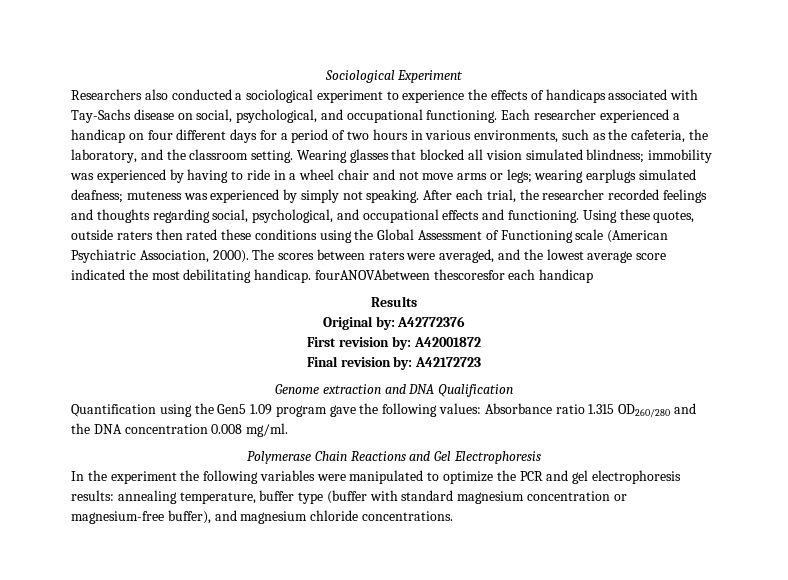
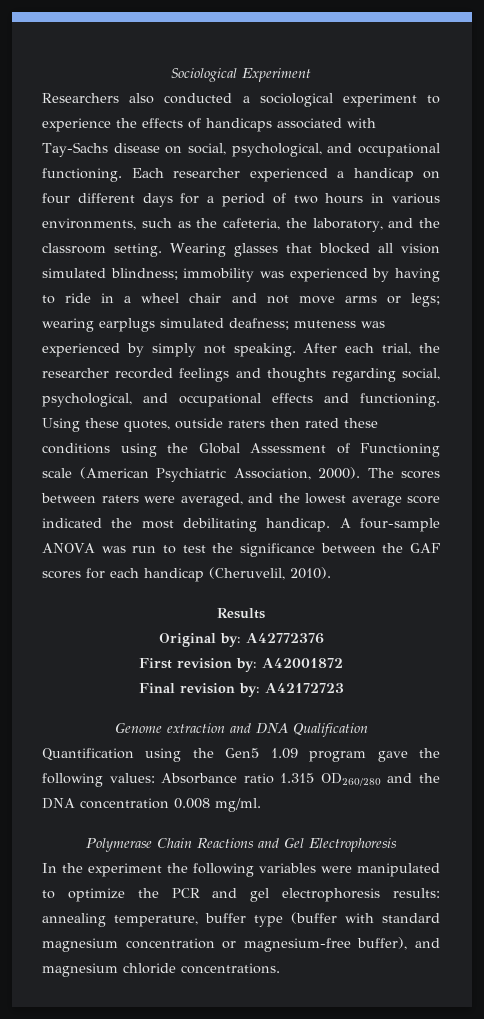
- The scores between raters were averaged, and the lowest average score indicated the most debilitating handicap. fourANOVAbetween thescoresfor each handicap
+ The scores between raters were averaged, and the lowest average score indicated the most debilitating handicap. A four-sample ANOVA was run to test the significance between the GAF scores for each handicap (Cheruvelil, 2010).

